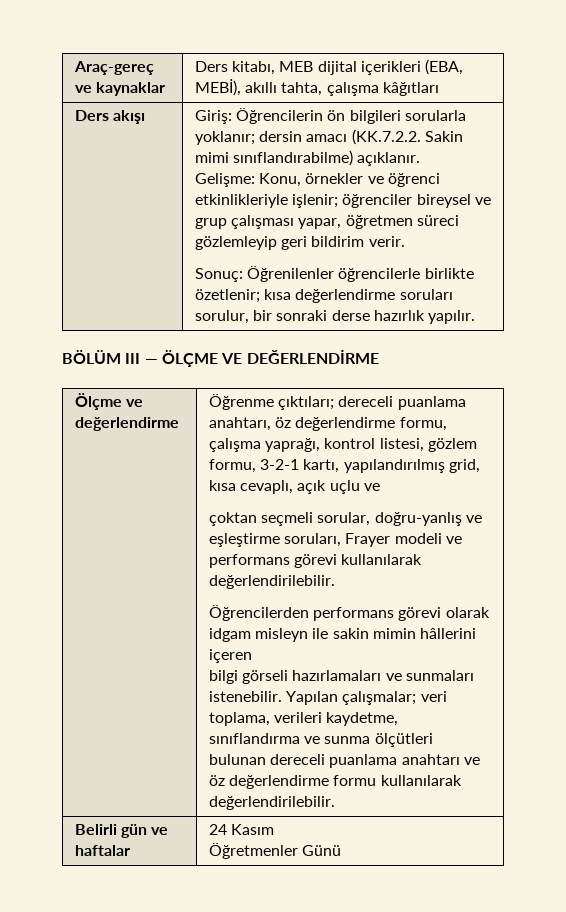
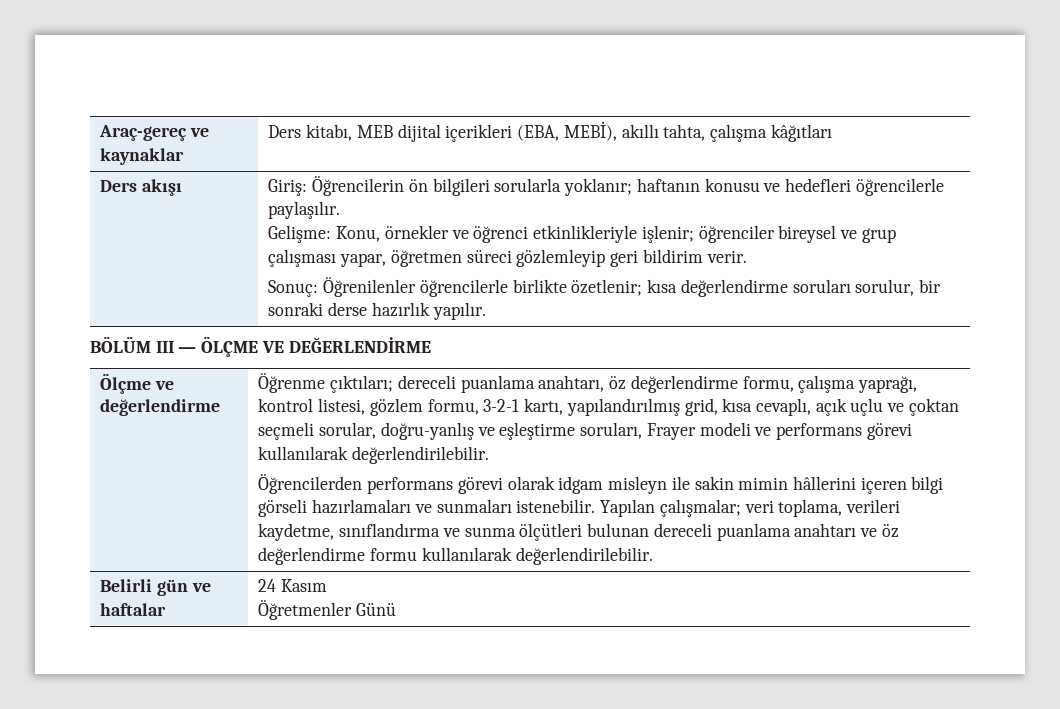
- Giriş: Öğrencilerin ön bilgileri sorularla yoklanır; dersin amacı (KK.7.2.2. Sakin mimi sınıflandırabilme) açıklanır.
+ Giriş: Öğrencilerin ön bilgileri sorularla yoklanır; haftanın konusu ve hedefleri öğrencilerle paylaşılır.
- Öğrenme çıktıları; dereceli puanlama anahtarı, öz değerlendirme formu, çalışma yaprağı, kontrol listesi, gözlem formu, 3-2-1 kartı, yapılandırılmış grid, kısa cevaplı, açık uçlu ve
- çoktan seçmeli sorular, doğru-yanlış ve eşleştirme soruları, Frayer modeli ve performans görevi kullanılarak değerlendirilebilir.
+ Öğrenme çıktıları; dereceli puanlama anahtarı, öz değerlendirme formu, çalışma yaprağı, kontrol listesi, gözlem formu, 3-2-1 kartı, yapılandırılmış grid, kısa cevaplı, açık uçlu ve çoktan seçmeli sorular, doğru-yanlış ve eşleştirme soruları, Frayer modeli ve performans görevi kullanılarak değerlendirilebilir.
- Öğrencilerden performans görevi olarak idgam misleyn ile sakin mimin hâllerini içeren
- bilgi görseli hazırlamaları ve sunmaları istenebilir.
+ Öğrencilerden performans görevi olarak idgam misleyn ile sakin mimin hâllerini içeren bilgi görseli hazırlamaları ve sunmaları istenebilir.

